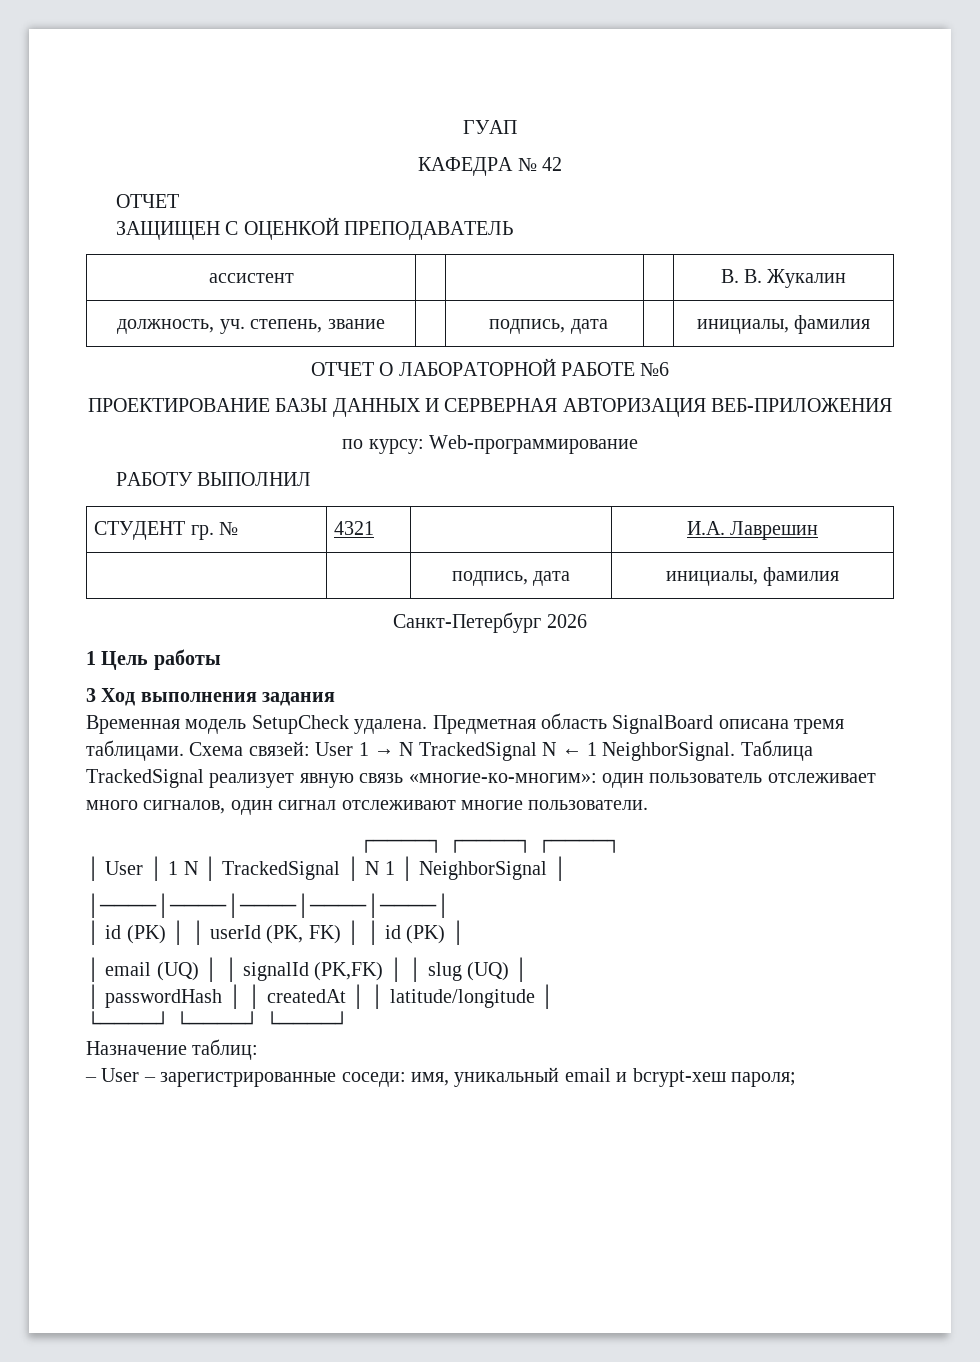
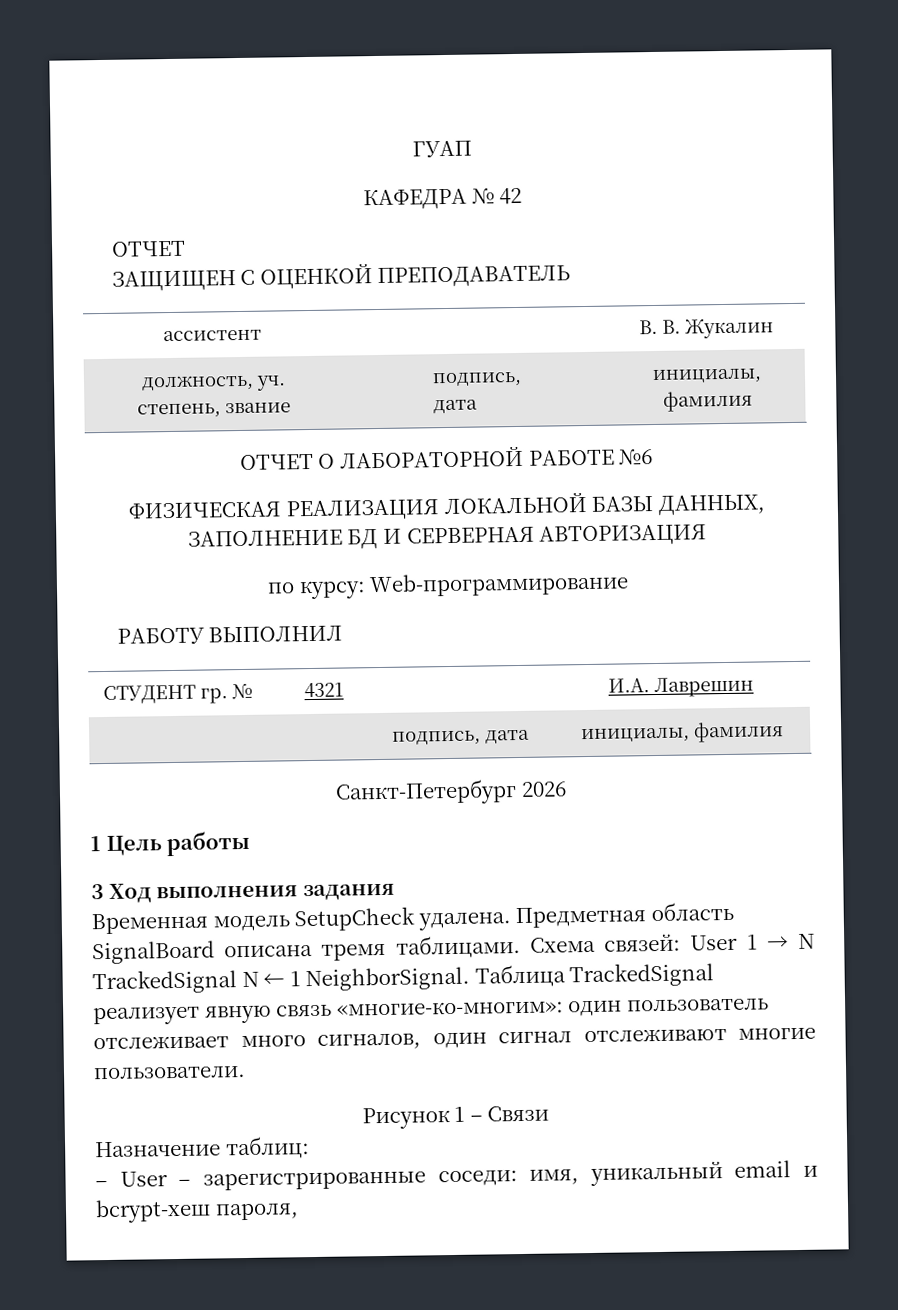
- ПРОЕКТИРОВАНИЕ БАЗЫ ДАННЫХ И СЕРВЕРНАЯ АВТОРИЗАЦИЯ ВЕБ-ПРИЛОЖЕНИЯ
+ ФИЗИЧЕСКАЯ РЕАЛИЗАЦИЯ ЛОКАЛЬНОЙ БАЗЫ ДАННЫХ, ЗАПОЛНЕНИЕ БД И СЕРВЕРНАЯ АВТОРИЗАЦИЯ
- ┌────┐ ┌────┐ ┌────┐
- │ User │ 1 N │ TrackedSignal │ N 1 │ NeighborSignal │
- │────│────│────│────│────│
- │ id (PK) │ │ userId (PK, FK) │ │ id (PK) │
- │ email (UQ) │ │ signalId (PK,FK) │ │ slug (UQ) │
- │ passwordHash │ │ createdAt │ │ latitude/longitude │
- └────┘ └────┘ └────┘
+ Рисунок 1 – Связи
- – User – зарегистрированные соседи: имя, уникальный email и bcrypt-хеш пароля;
+ – User – зарегистрированные соседи: имя, уникальный email и bcrypt-хеш пароля,

